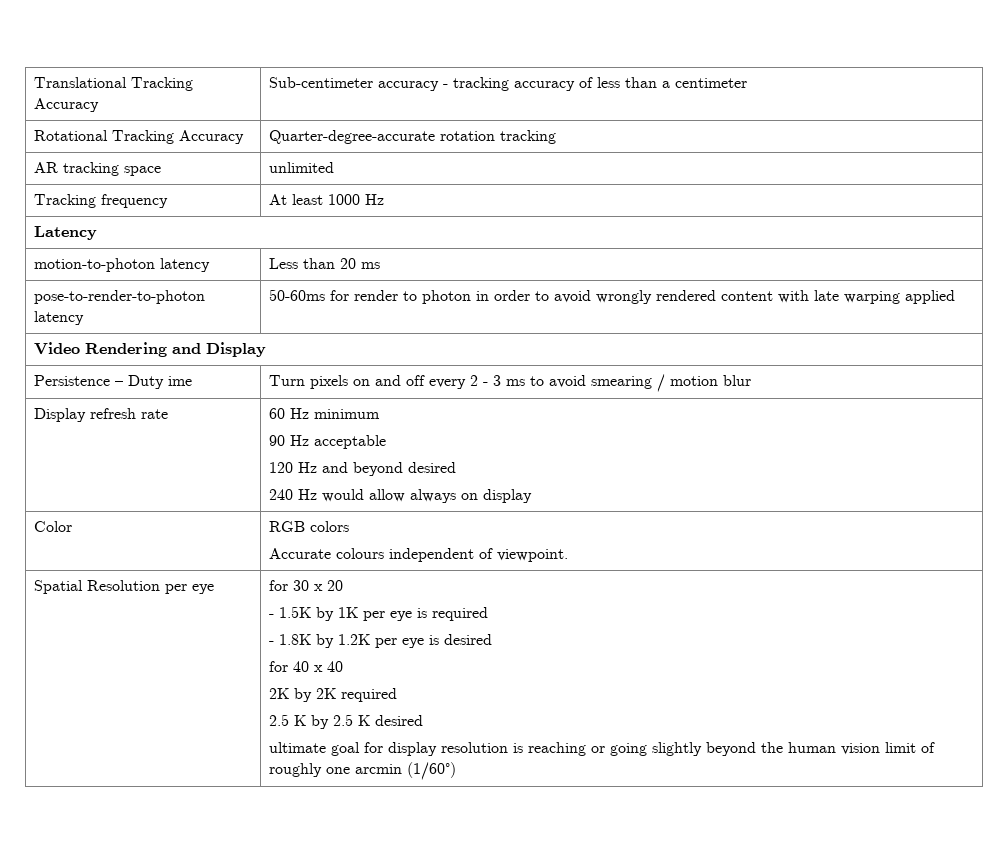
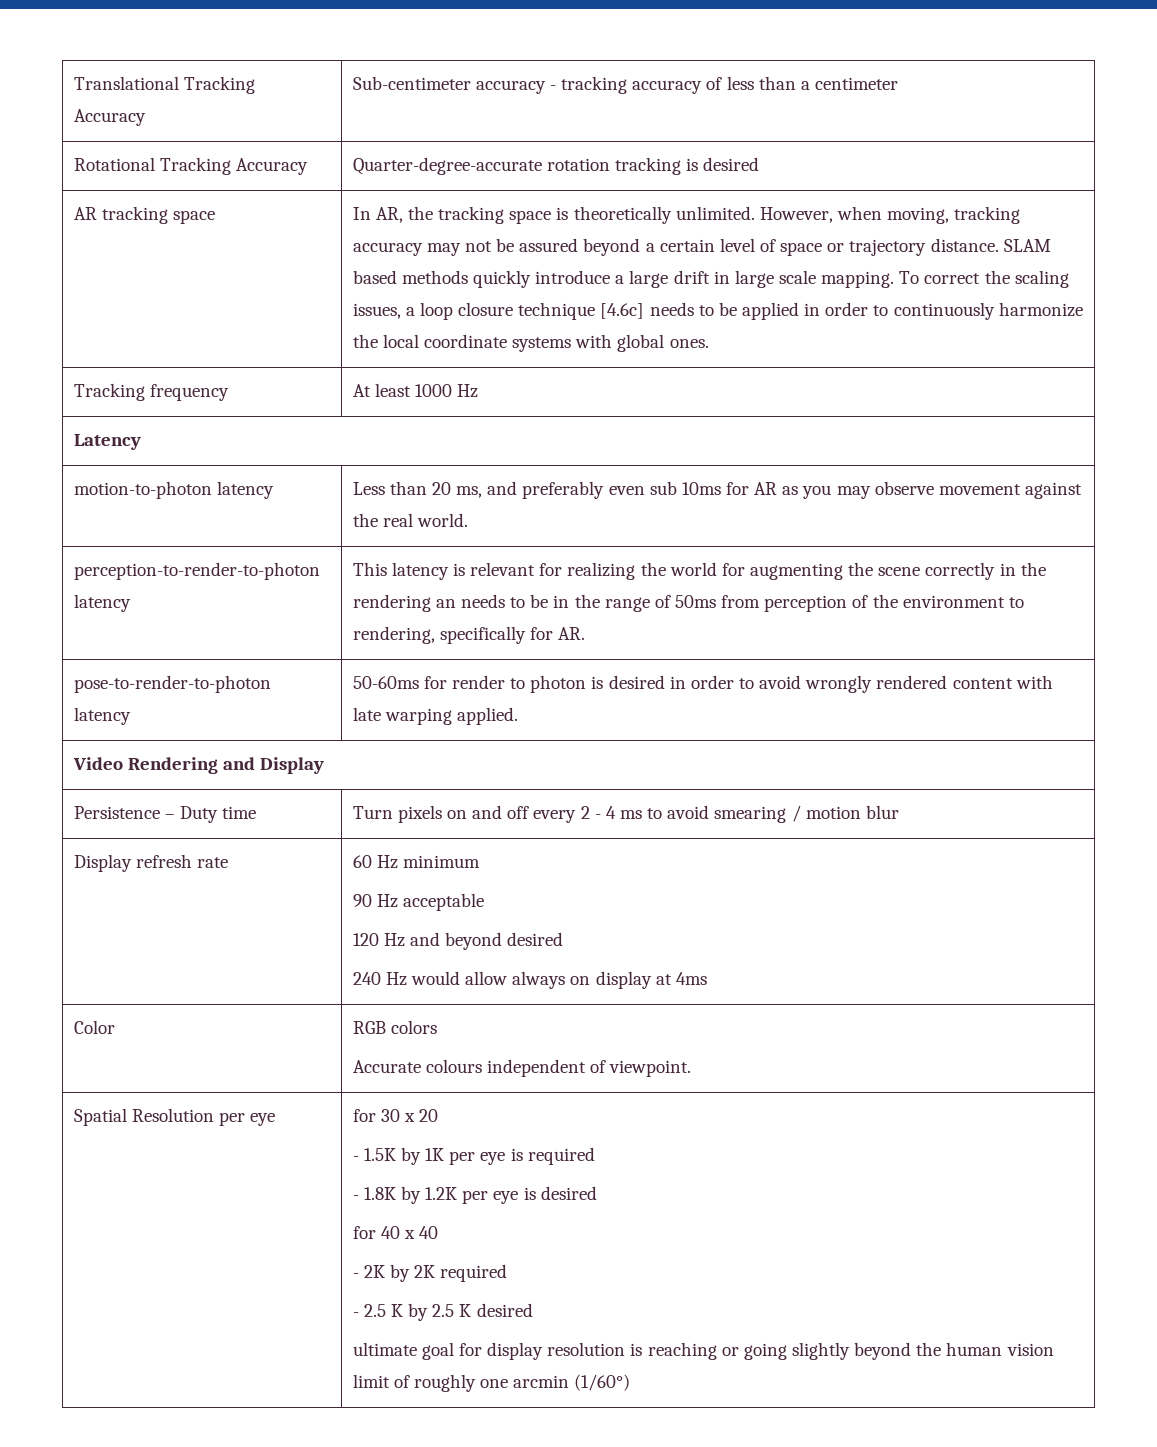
- Rotational Tracking Accuracy | Quarter-degree-accurate rotation tracking
+ Rotational Tracking Accuracy | Quarter-degree-accurate rotation tracking is desired
- unlimited
+ In AR, the tracking space is theoretically unlimited. However, when moving, tracking accuracy may not be assured beyond a certain level of space or trajectory distance. SLAM based methods quickly introduce a large drift in large scale mapping. To correct the scaling issues, a loop closure technique [4.6c] needs to be applied in order to continuously harmonize the local coordinate systems with global ones.
- motion-to-photon latency | Less than 20 ms
+ motion-to-photon latency | Less than 20 ms, and preferably even sub 10ms for AR as you may observe movement against the real world.
+ perception-to-render-to-photon latency | This latency is relevant for realizing the world for augmenting the scene correctly in the rendering an needs to be in the range of 50ms from perception of the environment to rendering, specifically for AR.
- pose-to-render-to-photon latency | 50-60ms for render to photon in order to avoid wrongly rendered content with late warping applied
+ pose-to-render-to-photon latency | 50-60ms for render to photon is desired in order to avoid wrongly rendered content with late warping applied.
- Persistence – Duty ime | Turn pixels on and off every 2 - 3 ms to avoid smearing / motion blur
+ Persistence – Duty time | Turn pixels on and off every 2 - 4 ms to avoid smearing / motion blur
  Display refresh rate | 60 Hz minimum
  90 Hz acceptable
  120 Hz and beyond desired
- 240 Hz would allow always on display
+ 240 Hz would allow always on display at 4ms
- 2K by 2K required
+ - 2K by 2K required
- 2.5 K by 2.5 K desired
+ - 2.5 K by 2.5 K desired

